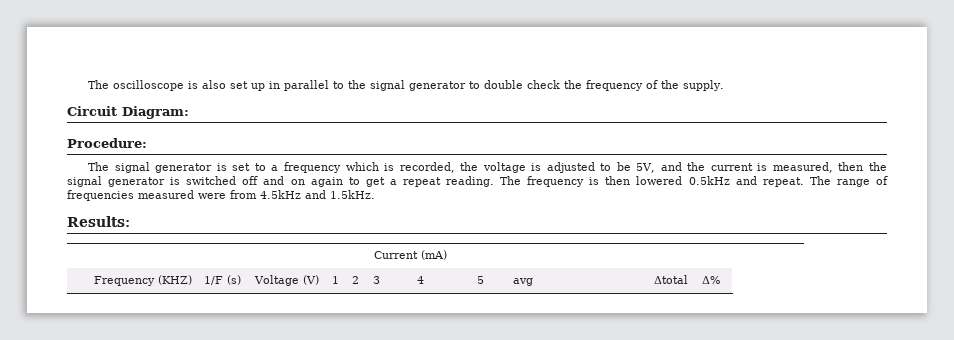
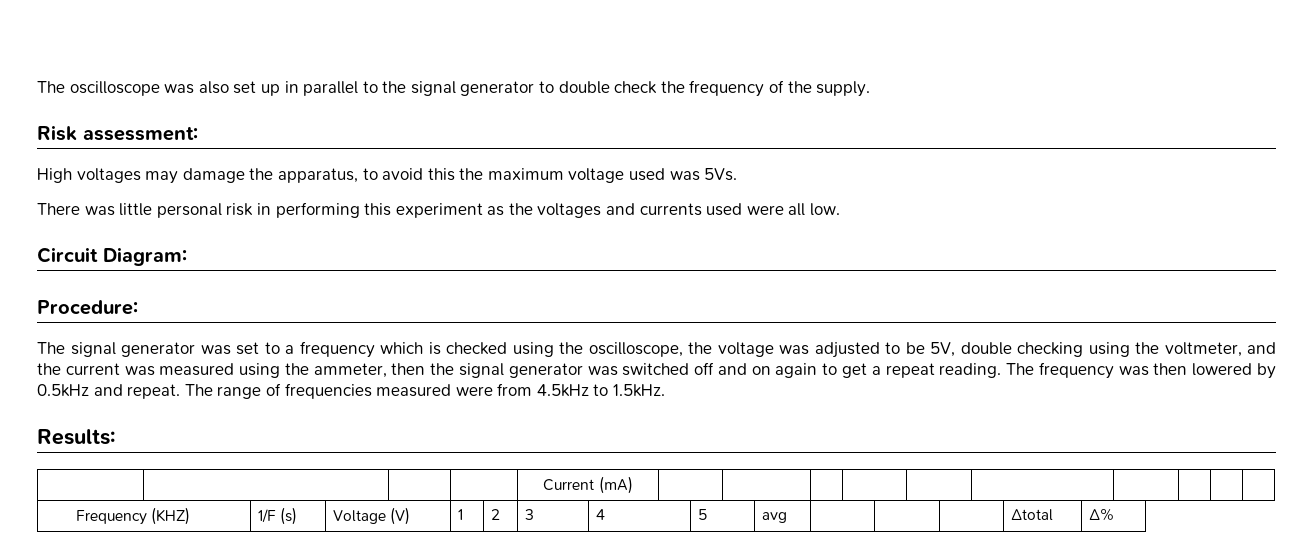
- The oscilloscope is also set up in parallel to the signal generator to double check the frequency of the supply.
+ The oscilloscope was also set up in parallel to the signal generator to double check the frequency of the supply.
+ Risk assessment:
+ High voltages may damage the apparatus, to avoid this the maximum voltage used was 5Vs.
+ There was little personal risk in performing this experiment as the voltages and currents used were all low.
- The signal generator is set to a frequency which is recorded, the voltage is adjusted to be 5V, and the current is measured, then the signal generator is switched off and on again to get a repeat reading.
+ The signal generator was set to a frequency which is checked using the oscilloscope, the voltage was adjusted to be 5V, double checking using the voltmeter, and the current was measured using the ammeter, then the signal generator was switched off and on again to get a repeat reading.
- The frequency is then lowered 0.5kHz and repeat.
+ The frequency was then lowered by 0.5kHz and repeat.
- The range of frequencies measured were from 4.5kHz and 1.5kHz.
+ The range of frequencies measured were from 4.5kHz to 1.5kHz.

